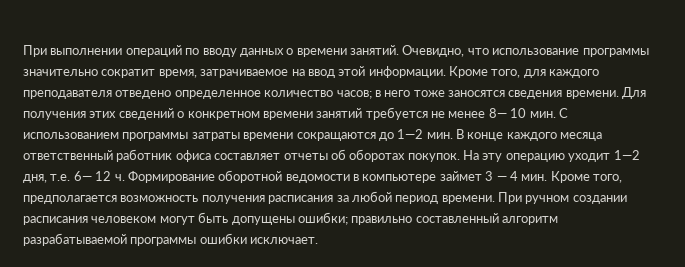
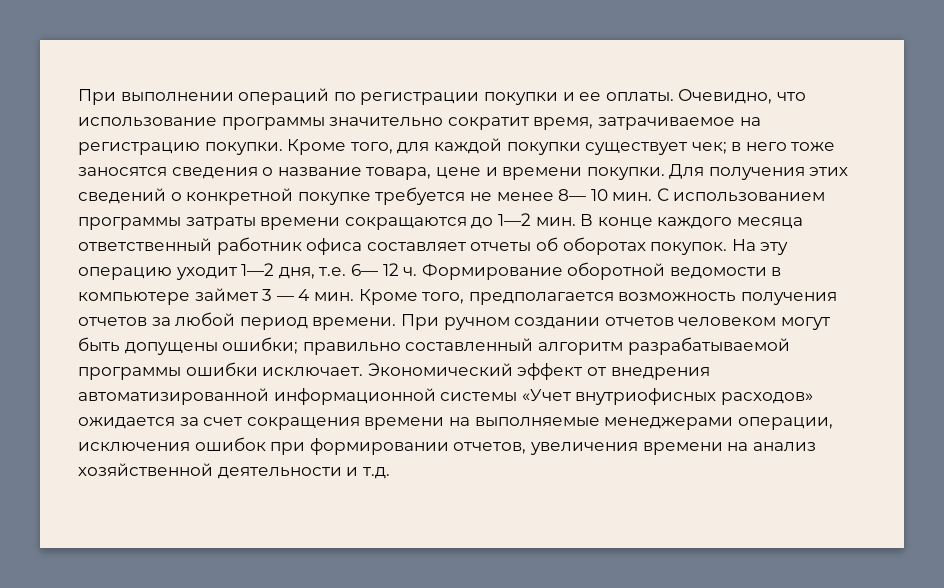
- При выполнении операций по вводу данных о времени занятий.
+ При выполнении операций по регистрации покупки и ее оплаты.
- Очевидно, что использование программы значительно сократит время, затрачиваемое на ввод этой информации. Кроме того, для каждого преподавателя отведено определенное количество часов; в него тоже заносятся сведения времени.
+ Очевидно, что использование программы значительно сократит время, затрачиваемое на регистрацию покупки. Кроме того, для каждой покупки существует чек; в него тоже заносятся сведения о название товара, цене и времени покупки.
- Для получения этих сведений о конкретном времени занятий требуется не менее 8— 10 мин.
+ Для получения этих сведений о конкретной покупке требуется не менее 8— 10 мин.
- Кроме того, предполагается возможность получения расписания за любой период времени.
+ Кроме того, предполагается возможность получения отчетов за любой период времени.
- При ручном создании расписания человеком могут быть допущены ошибки; правильно составленный алгоритм разрабатываемой программы ошибки исключает.
+ При ручном создании отчетов человеком могут быть допущены ошибки; правильно составленный алгоритм разрабатываемой программы ошибки исключает.
+ Экономический эффект от внедрения автоматизированной информационной системы «Учет внутриофисных расходов» ожидается за счет сокращения времени на выполняемые менеджерами операции, исключения ошибок при формировании отчетов, увеличения времени на анализ хозяйственной деятельности и т.д.

